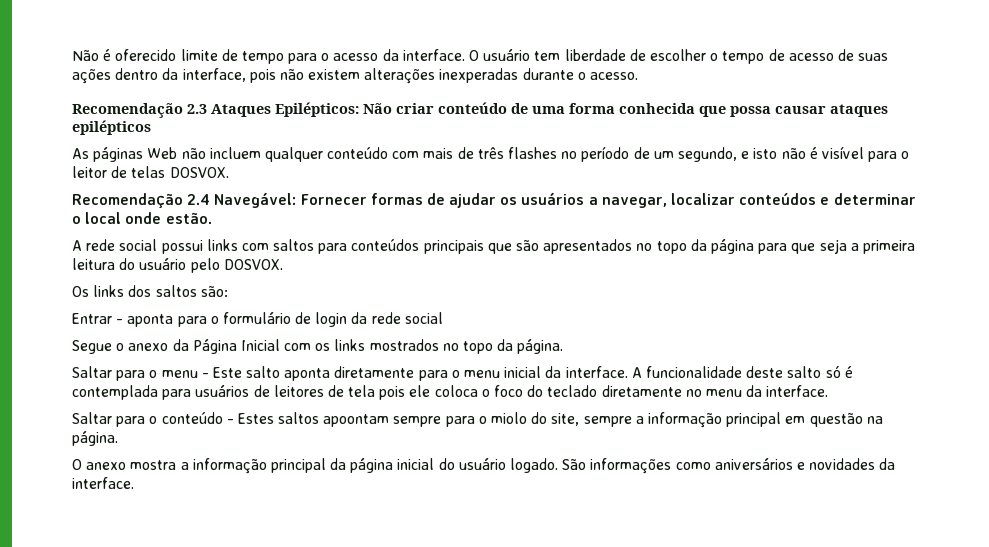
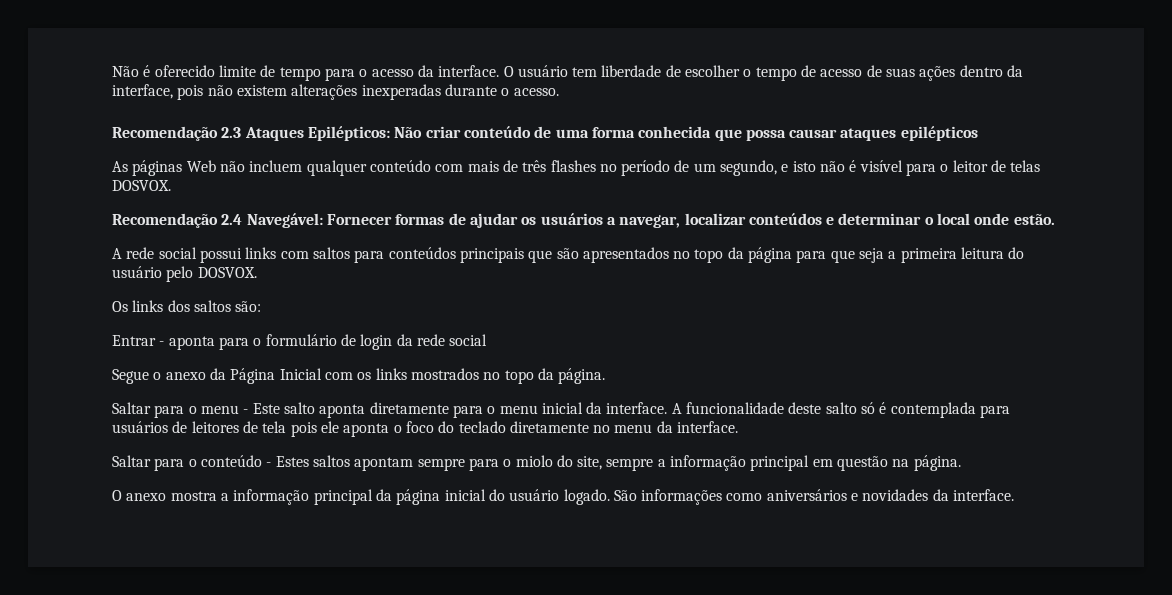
- A funcionalidade deste salto só é contemplada para usuários de leitores de tela pois ele coloca o foco do teclado diretamente no menu da interface.
+ A funcionalidade deste salto só é contemplada para usuários de leitores de tela pois ele aponta o foco do teclado diretamente no menu da interface.
- Saltar para o conteúdo - Estes saltos apoontam sempre para o miolo do site, sempre a informação principal em questão na página.
+ Saltar para o conteúdo - Estes saltos apontam sempre para o miolo do site, sempre a informação principal em questão na página.

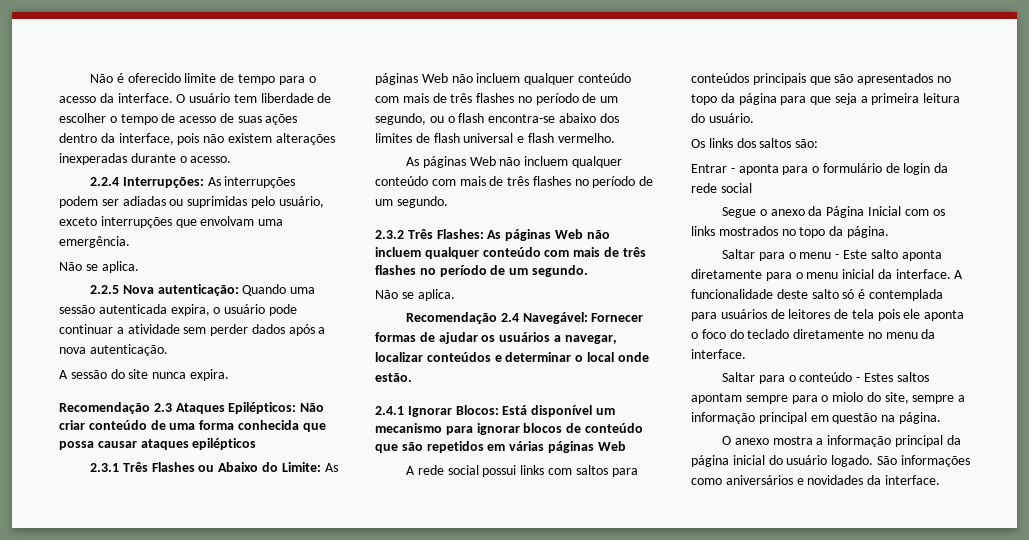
+ 2.2.4 Interrupções: As interrupções podem ser adiadas ou suprimidas pelo usuário, exceto interrupções que envolvam uma emergência.
+ Não se aplica.
+ 2.2.5 Nova autenticação: Quando uma sessão autenticada expira, o usuário pode continuar a atividade sem perder dados após a nova autenticação.
+ A sessão do site nunca expira.
- As páginas Web não incluem qualquer conteúdo com mais de três flashes no período de um segundo, e isto não é visível para o leitor de telas DOSVOX.
+ 2.3.1 Três Flashes ou Abaixo do Limite: As páginas Web não incluem qualquer conteúdo com mais de três flashes no período de um segundo, ou o flash encontra-se abaixo dos limites de flash universal e flash vermelho.
+ As páginas Web não incluem qualquer conteúdo com mais de três flashes no período de um segundo.
+ 2.3.2 Três Flashes: As páginas Web não incluem qualquer conteúdo com mais de três flashes no período de um segundo.
+ Não se aplica.
+ 2.4.1 Ignorar Blocos: Está disponível um mecanismo para ignorar blocos de conteúdo que são repetidos em várias páginas Web
- A rede social possui links com saltos para conteúdos principais que são apresentados no topo da página para que seja a primeira leitura do usuário pelo DOSVOX.
+ A rede social possui links com saltos para conteúdos principais que são apresentados no topo da página para que seja a primeira leitura do usuário.

